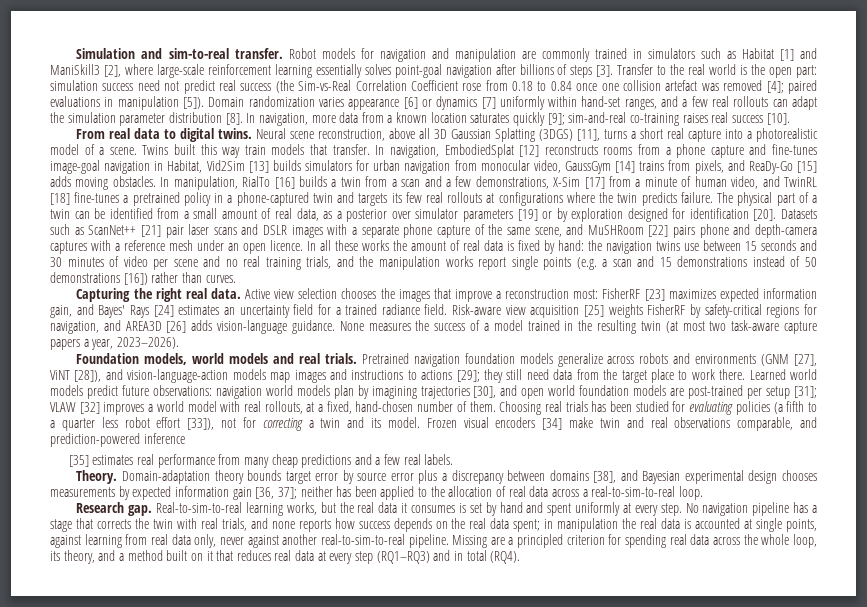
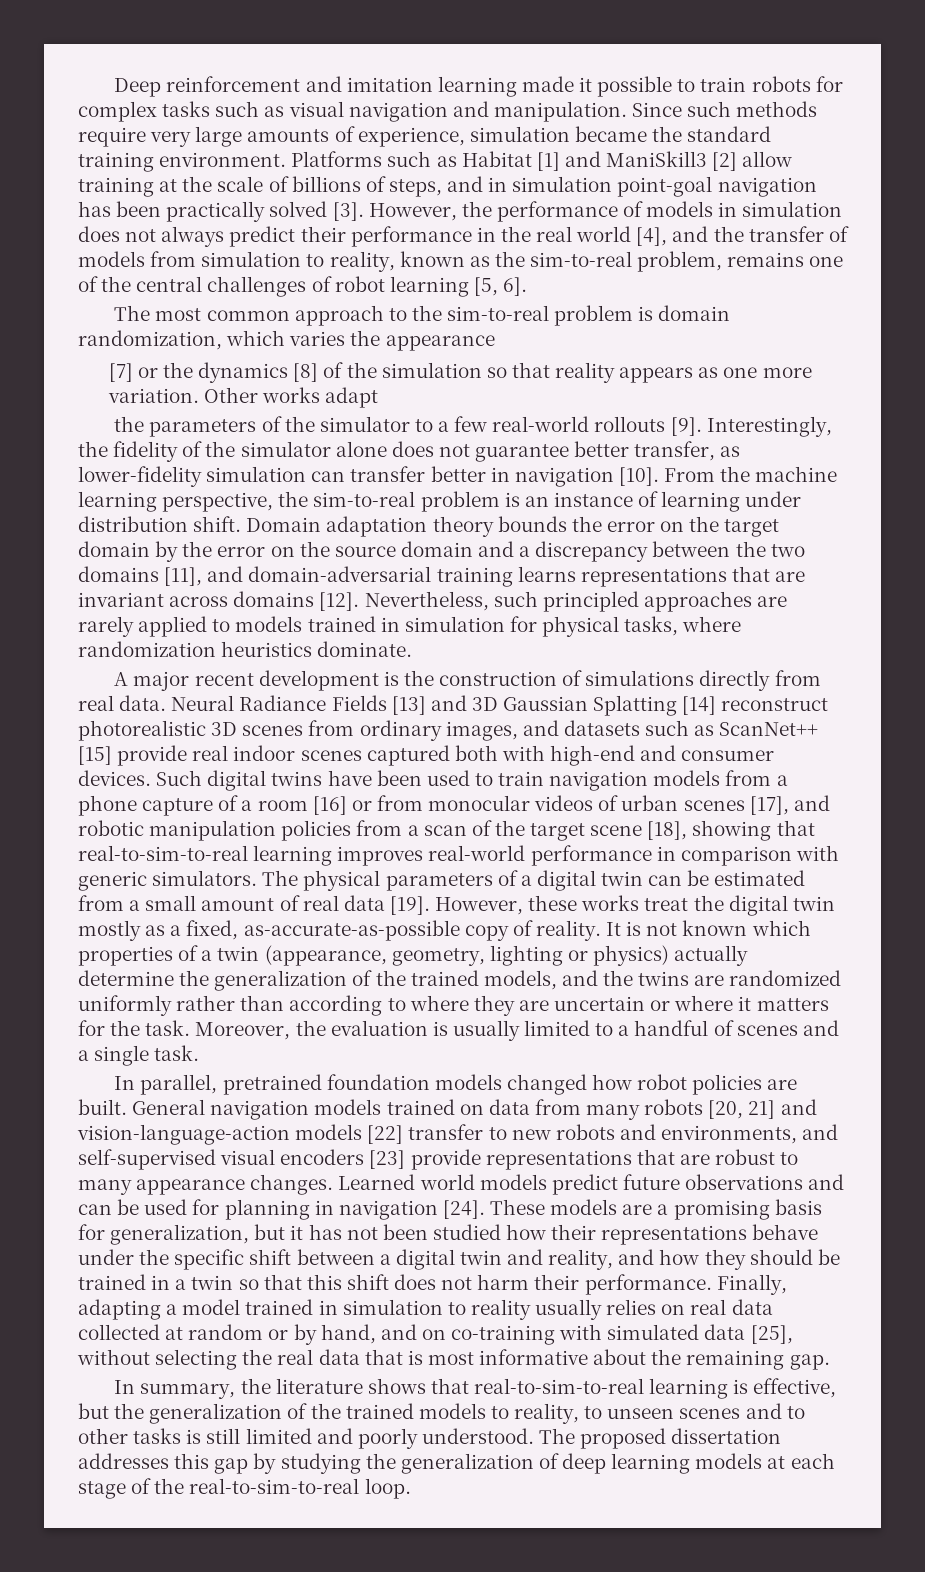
- Simulation and sim-to-real transfer. Robot models for navigation and manipulation are commonly trained in simulators such as Habitat [1] and ManiSkill3 [2], where large-scale reinforcement learning essentially solves point-goal navigation after billions of steps [3]. Transfer to the real world is the open part: simulation success need not predict real success (the Sim-vs-Real Correlation Coefficient rose from 0.18 to 0.84 once one collision artefact was removed [4]; paired evaluations in manipulation [5]). Domain randomization varies appearance [6] or dynamics [7] uniformly within hand-set ranges, and a few real rollouts can adapt the simulation parameter distribution [8]. In navigation, more data from a known location saturates quickly [9]; sim-and-real co-training raises real success [10].
- From real data to digital twins. Neural scene reconstruction, above all 3D Gaussian Splatting (3DGS) [11], turns a short real capture into a photorealistic model of a scene. Twins built this way train models that transfer. In navigation, EmbodiedSplat [12] reconstructs rooms from a phone capture and fine-tunes image-goal navigation in Habitat, Vid2Sim [13] builds simulators for urban navigation from monocular video, GaussGym [14] trains from pixels, and ReaDy-Go [15] adds moving obstacles. In manipulation, RialTo [16] builds a twin from a scan and a few demonstrations, X-Sim [17] from a minute of human video, and TwinRL [18] fine-tunes a pretrained policy in a phone-captured twin and targets its few real rollouts at configurations where the twin predicts failure.
+ Deep reinforcement and imitation learning made it possible to train robots for complex tasks such as visual navigation and manipulation. Since such methods require very large amounts of experience, simulation became the standard training environment. Platforms such as Habitat [1] and ManiSkill3 [2] allow training at the scale of billions of steps, and in simulation point-goal navigation has been practically solved [3]. However, the performance of models in simulation does not always predict their performance in the real world [4], and the transfer of models from simulation to reality, known as the sim-to-real problem, remains one of the central challenges of robot learning [5, 6].
+ The most common approach to the sim-to-real problem is domain randomization, which varies the appearance
+ [7] or the dynamics [8] of the simulation so that reality appears as one more variation. Other works adapt
+ the parameters of the simulator to a few real-world rollouts [9]. Interestingly, the fidelity of the simulator alone does not guarantee better transfer, as lower-fidelity simulation can transfer better in navigation [10]. From the machine learning perspective, the sim-to-real problem is an instance of learning under distribution shift. Domain adaptation theory bounds the error on the target domain by the error on the source domain and a discrepancy between the two domains [11], and domain-adversarial training learns representations that are invariant across domains [12]. Nevertheless, such principled approaches are rarely applied to models trained in simulation for physical tasks, where randomization heuristics dominate.
+ A major recent development is the construction of simulations directly from real data. Neural Radiance Fields [13] and 3D Gaussian Splatting [14] reconstruct photorealistic 3D scenes from ordinary images, and datasets such as ScanNet++ [15] provide real indoor scenes captured both with high-end and consumer devices. Such digital twins have been used to train navigation models from a phone capture of a room [16] or from monocular videos of urban scenes [17], and robotic manipulation policies from a scan of the target scene [18], showing that real-to-sim-to-real learning improves real-world performance in comparison with generic simulators.
- The physical part of a twin can be identified from a small amount of real data, as a posterior over simulator parameters [19] or by exploration designed for identification [20]. Datasets such as ScanNet++ [21] pair laser scans and DSLR images with a separate phone capture of the same scene, and MuSHRoom [22] pairs phone and depth-camera captures with a reference mesh under an open licence. In all these works the amount of real data is fixed by hand: the navigation twins use between 15 seconds and 30 minutes of video per scene and no real training trials, and the manipulation works report single points (e.g. a scan and 15 demonstrations instead of 50 demonstrations [16]) rather than curves.
- Capturing the right real data. Active view selection chooses the images that improve a reconstruction most: FisherRF [23] maximizes expected information gain, and Bayes' Rays [24] estimates an uncertainty field for a trained radiance field. Risk-aware view acquisition [25] weights FisherRF by safety-critical regions for navigation, and AREA3D [26] adds vision-language guidance. None measures the success of a model trained in the resulting twin (at most two task-aware capture papers a year, 2023–2026).
- Foundation models, world models and real trials. Pretrained navigation foundation models generalize across robots and environments (GNM [27], ViNT [28]), and vision-language-action models map images and instructions to actions [29]; they still need data from the target place to work there.
+ The physical parameters of a digital twin can be estimated from a small amount of real data [19]. However, these works treat the digital twin mostly as a fixed, as-accurate-as-possible copy of reality. It is not known which properties of a twin (appearance, geometry, lighting or physics) actually determine the generalization of the trained models, and the twins are randomized uniformly rather than according to where they are uncertain or where it matters for the task. Moreover, the evaluation is usually limited to a handful of scenes and a single task.
+ In parallel, pretrained foundation models changed how robot policies are built. General navigation models trained on data from many robots [20, 21] and vision-language-action models [22] transfer to new robots and environments, and self-supervised visual encoders [23] provide representations that are robust to many appearance changes.
- Learned world models predict future observations: navigation world models plan by imagining trajectories [30], and open world foundation models are post-trained per setup [31]; VLAW [32] improves a world model with real rollouts, at a fixed, hand-chosen number of them. Choosing real trials has been studied for evaluating policies (a fifth to a quarter less robot effort [33]), not for correcting a twin and its model. Frozen visual encoders [34] make twin and real observations comparable, and prediction-powered inference
- [35] estimates real performance from many cheap predictions and a few real labels.
- Theory. Domain-adaptation theory bounds target error by source error plus a discrepancy between domains [38], and Bayesian experimental design chooses measurements by expected information gain [36, 37]; neither has been applied to the allocation of real data across a real-to-sim-to-real loop.
- Research gap. Real-to-sim-to-real learning works, but the real data it consumes is set by hand and spent uniformly at every step. No navigation pipeline has a stage that corrects the twin with real trials, and none reports how success depends on the real data spent; in manipulation the real data is accounted at single points, against learning from real data only, never against another real-to-sim-to-real pipeline. Missing are a principled criterion for spending real data across the whole loop, its theory, and a method built on it that reduces real data at every step (RQ1–RQ3) and in total (RQ4).
+ Learned world models predict future observations and can be used for planning in navigation [24]. These models are a promising basis for generalization, but it has not been studied how their representations behave under the specific shift between a digital twin and reality, and how they should be trained in a twin so that this shift does not harm their performance. Finally, adapting a model trained in simulation to reality usually relies on real data collected at random or by hand, and on co-training with simulated data [25], without selecting the real data that is most informative about the remaining gap.
+ In summary, the literature shows that real-to-sim-to-real learning is effective, but the generalization of the trained models to reality, to unseen scenes and to other tasks is still limited and poorly understood. The proposed dissertation addresses this gap by studying the generalization of deep learning models at each stage of the real-to-sim-to-real loop.

